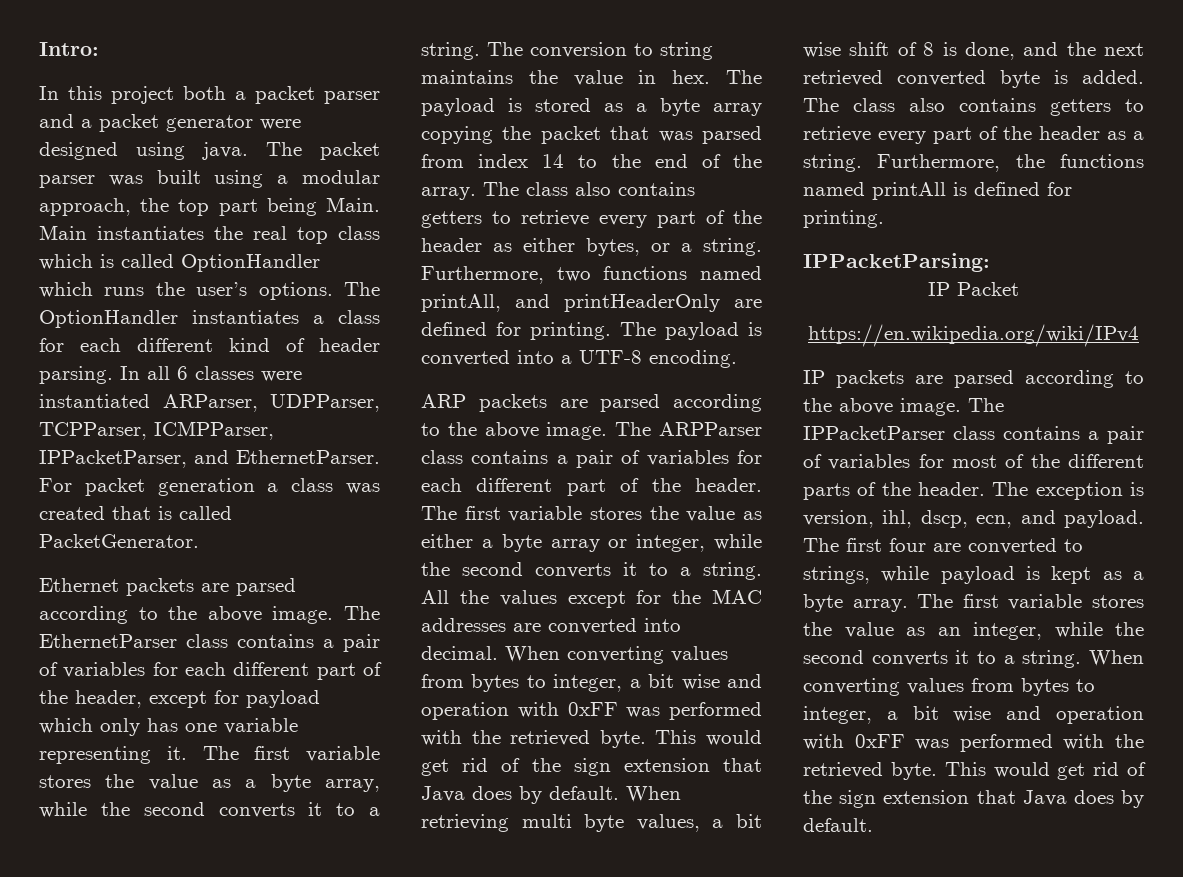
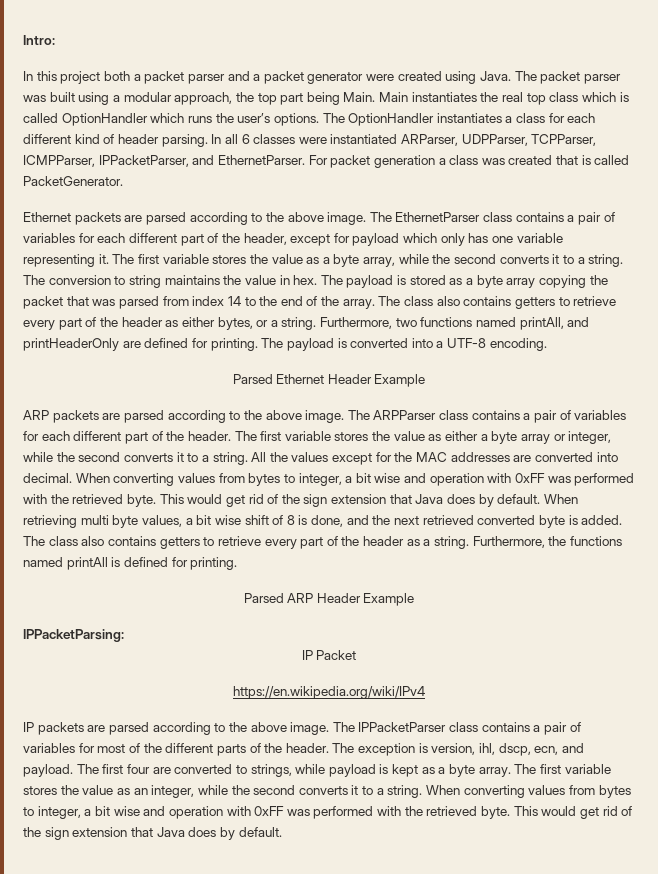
- In this project both a packet parser and a packet generator were designed using java.
+ In this project both a packet parser and a packet generator were created using Java.
+ Parsed Ethernet Header Example
+ Parsed ARP Header Example

